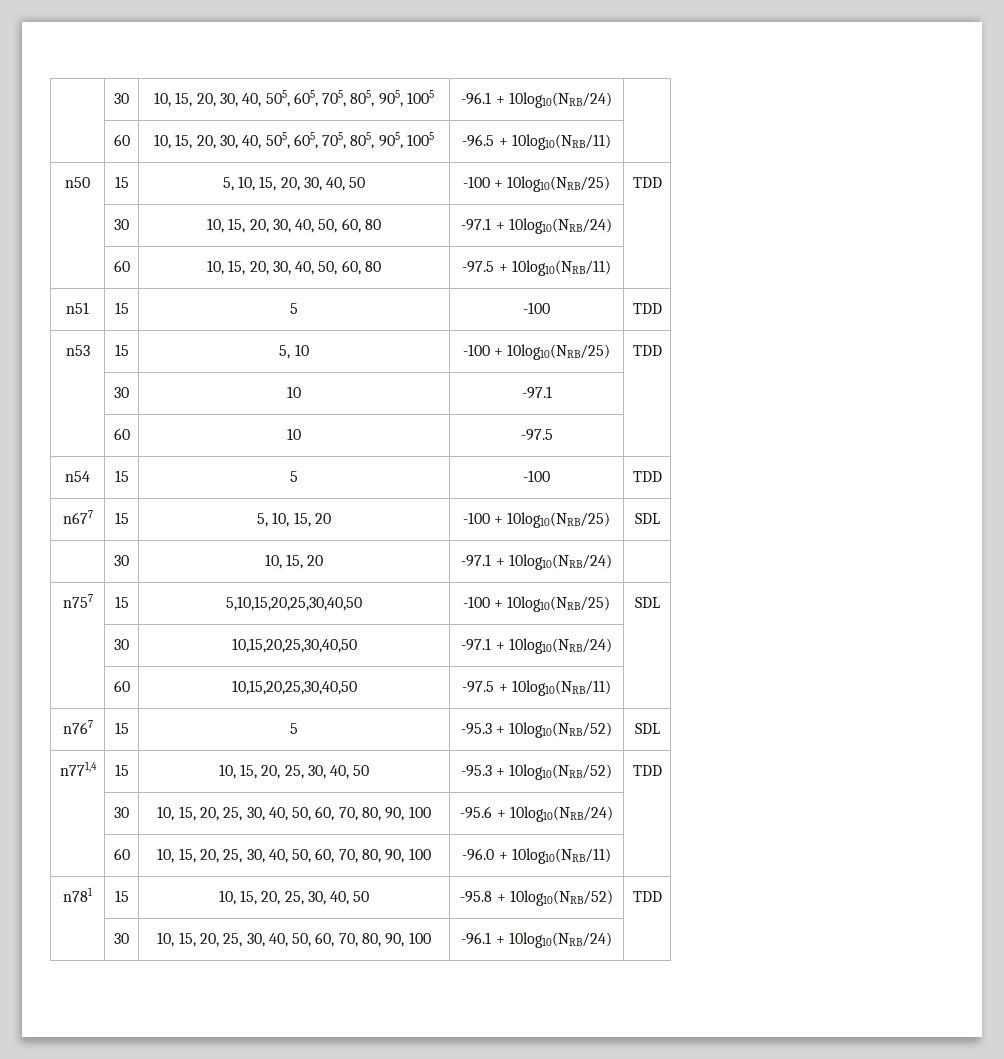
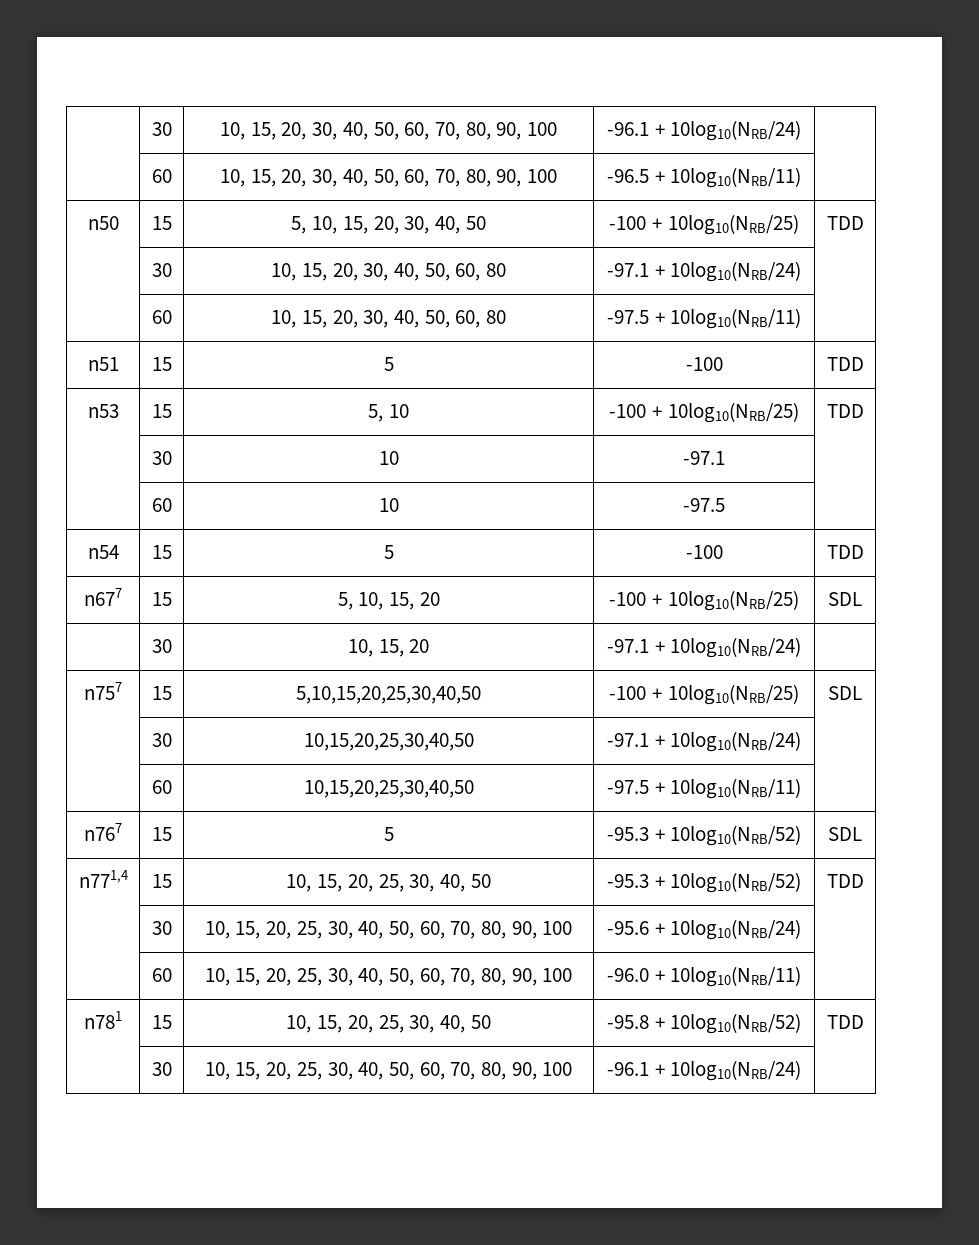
- | 30 | 10, 15, 20, 30, 40, 505, 605, 705, 805, 905, 1005 | -96.1 + 10log10(NRB/24) |
+ | 30 | 10, 15, 20, 30, 40, 50, 60, 70, 80, 90, 100 | -96.1 + 10log10(NRB/24) |
- | 60 | 10, 15, 20, 30, 40, 505, 605, 705, 805, 905, 1005 | -96.5 + 10log10(NRB/11) |
+ | 60 | 10, 15, 20, 30, 40, 50, 60, 70, 80, 90, 100 | -96.5 + 10log10(NRB/11) |

